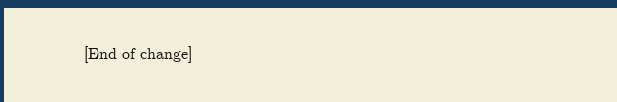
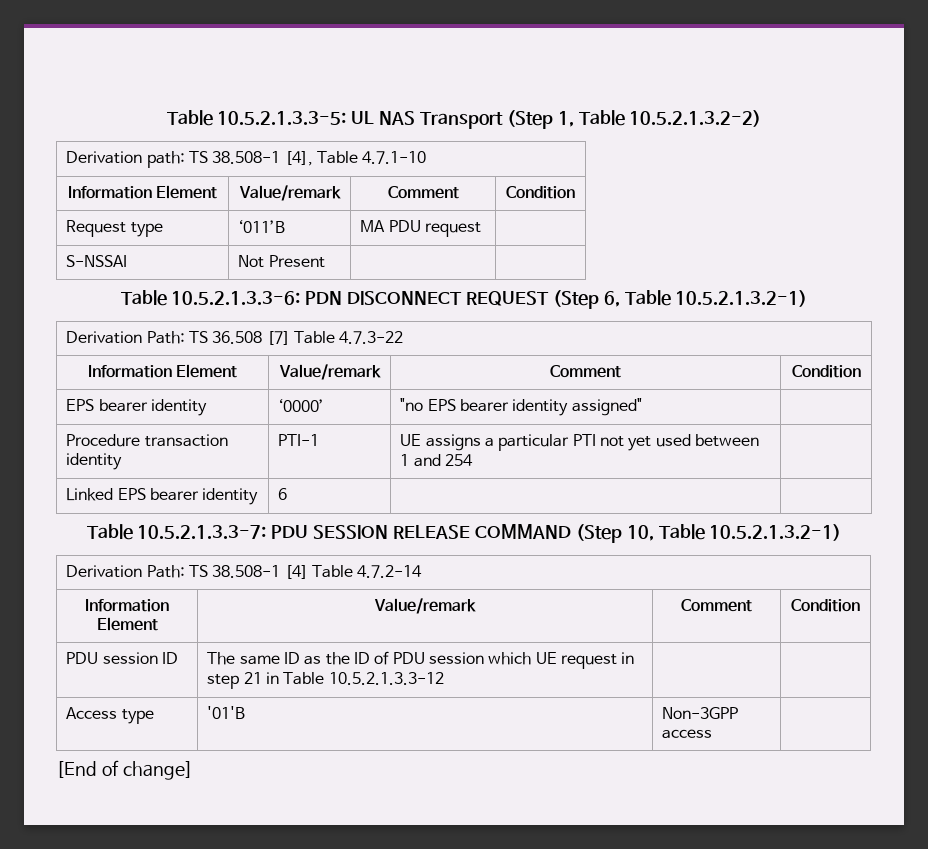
+ Table 10.5.2.1.3.3-5: UL NAS Transport (Step 1, Table 10.5.2.1.3.2-2)
+ Derivation path: TS 38.508-1 [4], Table 4.7.1-10
+ Information Element | Value/remark | Comment | Condition
+ Request type | ‘011’B | MA PDU request |
+ S-NSSAI | Not Present | |
+ Table 10.5.2.1.3.3-6: PDN DISCONNECT REQUEST (Step 6, Table 10.5.2.1.3.2-1)
+ Derivation Path: TS 36.508 [7] Table 4.7.3-22
+ Information Element | Value/remark | Comment | Condition
+ EPS bearer identity | ‘0000’ | "no EPS bearer identity assigned" |
+ Procedure transaction identity | PTI-1 | UE assigns a particular PTI not yet used between 1 and 254 |
+ Linked EPS bearer identity | 6 | |
+ Table 10.5.2.1.3.3-7: PDU SESSION RELEASE COMMAND (Step 10, Table 10.5.2.1.3.2-1)
+ Derivation Path: TS 38.508-1 [4] Table 4.7.2-14
+ Information Element | Value/remark | Comment | Condition
+ PDU session ID | The same ID as the ID of PDU session which UE request in step 21 in Table 10.5.2.1.3.3-12 | |
+ Access type | '01'B | Non-3GPP access |

